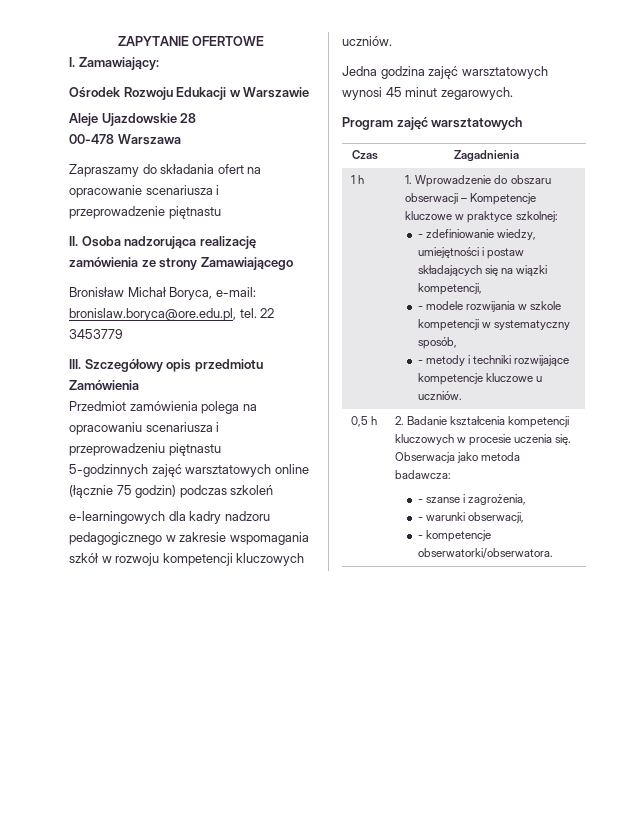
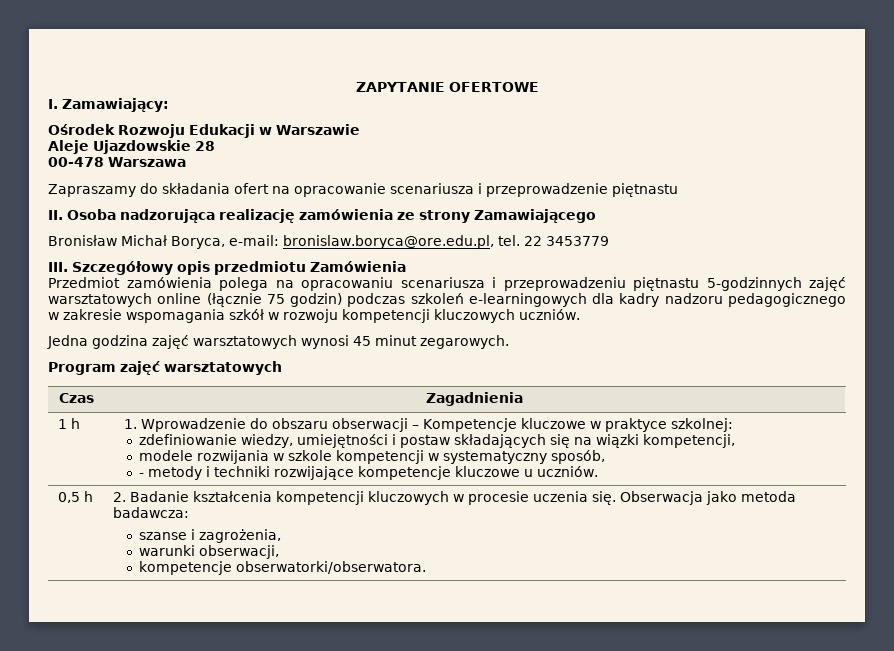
- Przedmiot zamówienia polega na opracowaniu scenariusza i przeprowadzeniu piętnastu
- 5-godzinnych zajęć warsztatowych online (łącznie 75 godzin) podczas szkoleń
- e-learningowych dla kadry nadzoru pedagogicznego w zakresie wspomagania szkół w rozwoju kompetencji kluczowych uczniów.
+ Przedmiot zamówienia polega na opracowaniu scenariusza i przeprowadzeniu piętnastu 5-godzinnych zajęć warsztatowych online (łącznie 75 godzin) podczas szkoleń e-learningowych dla kadry nadzoru pedagogicznego w zakresie wspomagania szkół w rozwoju kompetencji kluczowych uczniów.
- - zdefiniowanie wiedzy, umiejętności i postaw składających się na wiązki kompetencji,
+ zdefiniowanie wiedzy, umiejętności i postaw składających się na wiązki kompetencji,
- - modele rozwijania w szkole kompetencji w systematyczny sposób,
+ modele rozwijania w szkole kompetencji w systematyczny sposób,
  0,5 h | 2. Badanie kształcenia kompetencji kluczowych w procesie uczenia się. Obserwacja jako metoda badawcza:
- - szanse i zagrożenia,
- - warunki obserwacji,
- - kompetencje obserwatorki/obserwatora.
+ szanse i zagrożenia,
+ warunki obserwacji,
+ kompetencje obserwatorki/obserwatora.

